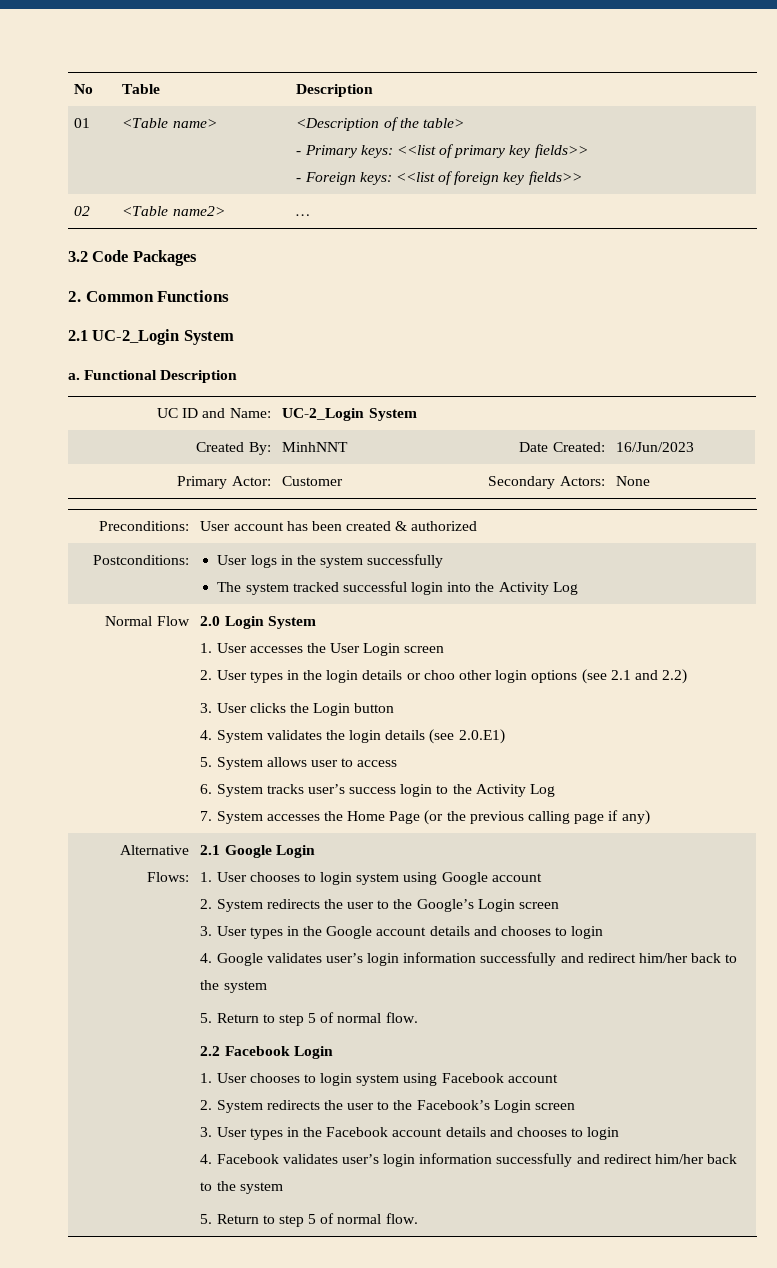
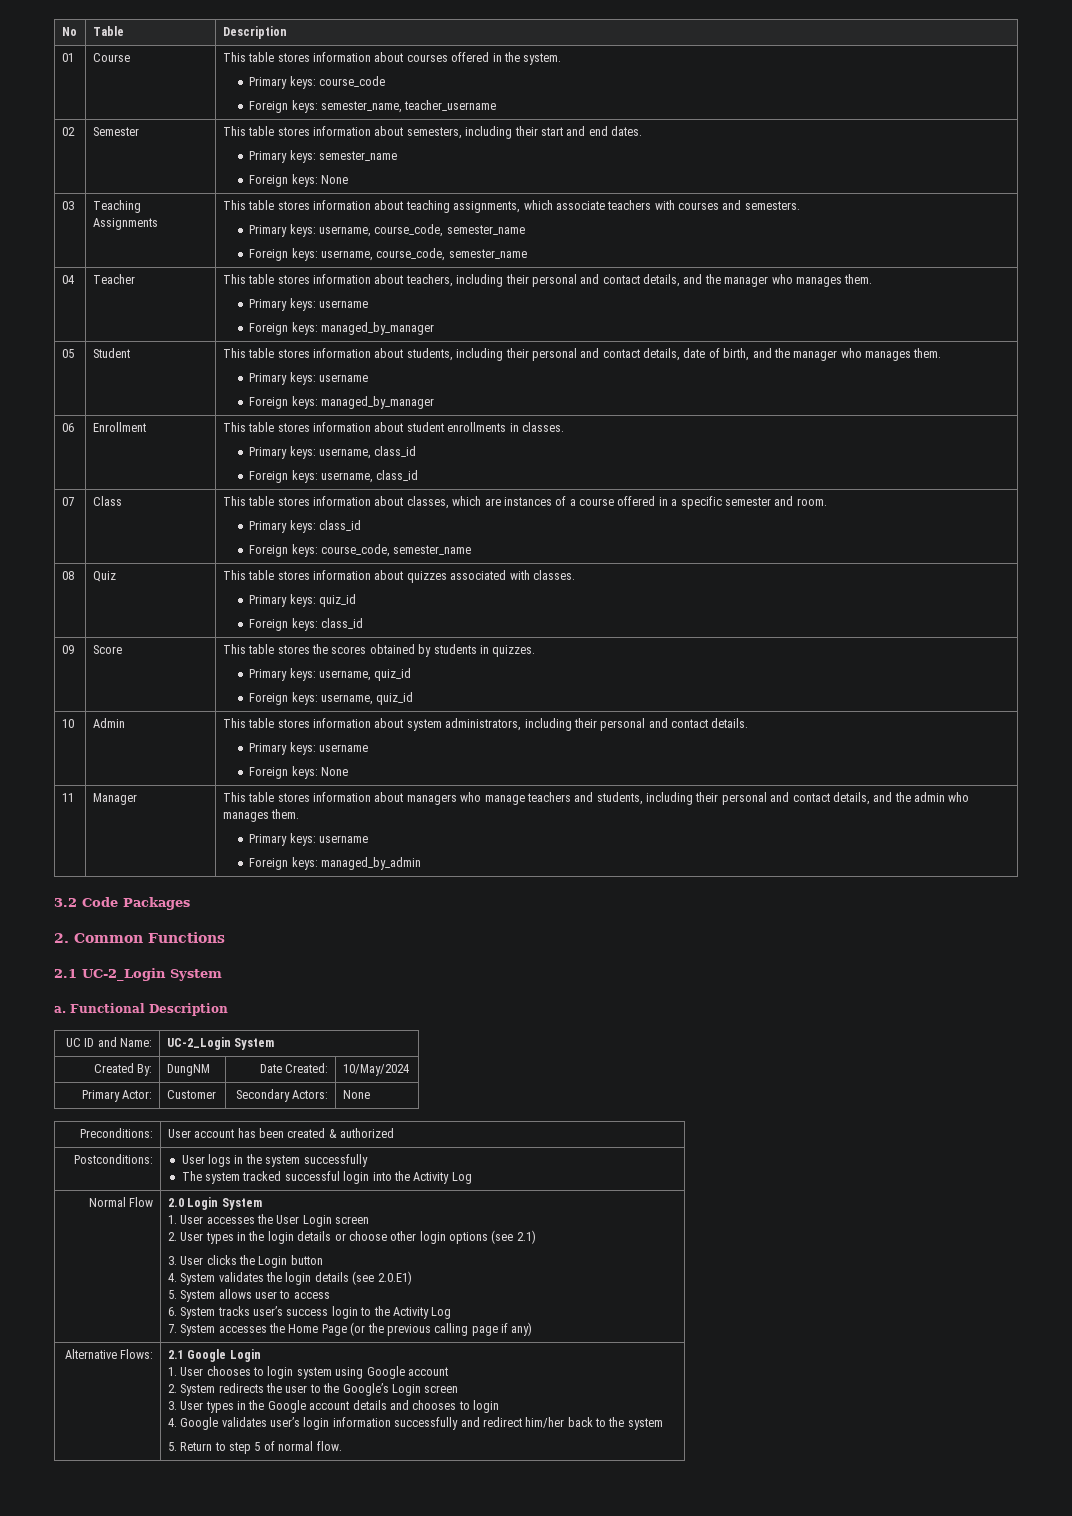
- 01 | <Table name> | <Description of the table>
- - Primary keys: <<list of primary key fields>>
- - Foreign keys: <<list of foreign key fields>>
- 02 | <Table name2> | …
+ 01 | Course | This table stores information about courses offered in the system.
+ Primary keys: course_code
+ Foreign keys: semester_name, teacher_username
+ 02 | Semester | This table stores information about semesters, including their start and end dates.
+ Primary keys: semester_name
+ Foreign keys: None
+ 03 | Teaching Assignments | This table stores information about teaching assignments, which associate teachers with courses and semesters.
+ Primary keys: username, course_code, semester_name
+ Foreign keys: username, course_code, semester_name
+ 04 | Teacher | This table stores information about teachers, including their personal and contact details, and the manager who manages them.
+ Primary keys: username
+ Foreign keys: managed_by_manager
+ 05 | Student | This table stores information about students, including their personal and contact details, date of birth, and the manager who manages them.
+ Primary keys: username
+ Foreign keys: managed_by_manager
+ 06 | Enrollment | This table stores information about student enrollments in classes.
+ Primary keys: username, class_id
+ Foreign keys: username, class_id
+ 07 | Class | This table stores information about classes, which are instances of a course offered in a specific semester and room.
+ Primary keys: class_id
+ Foreign keys: course_code, semester_name
+ 08 | Quiz | This table stores information about quizzes associated with classes.
+ Primary keys: quiz_id
+ Foreign keys: class_id
+ 09 | Score | This table stores the scores obtained by students in quizzes.
+ Primary keys: username, quiz_id
+ Foreign keys: username, quiz_id
+ 10 | Admin | This table stores information about system administrators, including their personal and contact details.
+ Primary keys: username
+ Foreign keys: None
+ 11 | Manager | This table stores information about managers who manage teachers and students, including their personal and contact details, and the admin who manages them.
+ Primary keys: username
+ Foreign keys: managed_by_admin
- Created By: | MinhNNT | Date Created: | 16/Jun/2023
+ Created By: | DungNM | Date Created: | 10/May/2024
- 2. User types in the login details or choo other login options (see 2.1 and 2.2)
+ 2. User types in the login details or choose other login options (see 2.1)
- 2.2 Facebook Login
- 1. User chooses to login system using Facebook account
- 2. System redirects the user to the Facebook’s Login screen
- 3. User types in the Facebook account details and chooses to login
- 4. Facebook validates user’s login information successfully and redirect him/her back to the system
- 5. Return to step 5 of normal flow.

